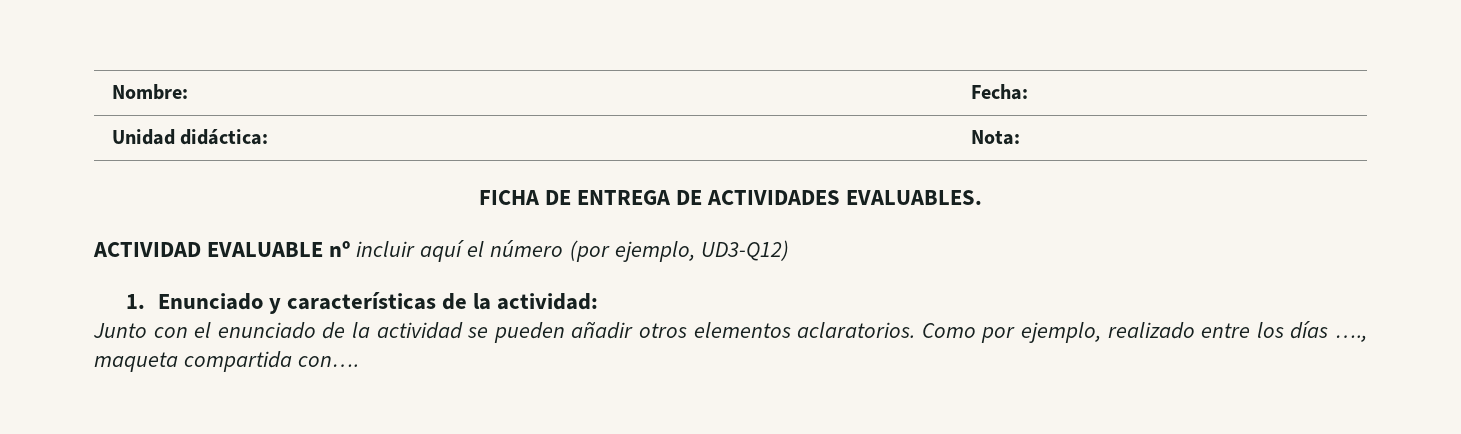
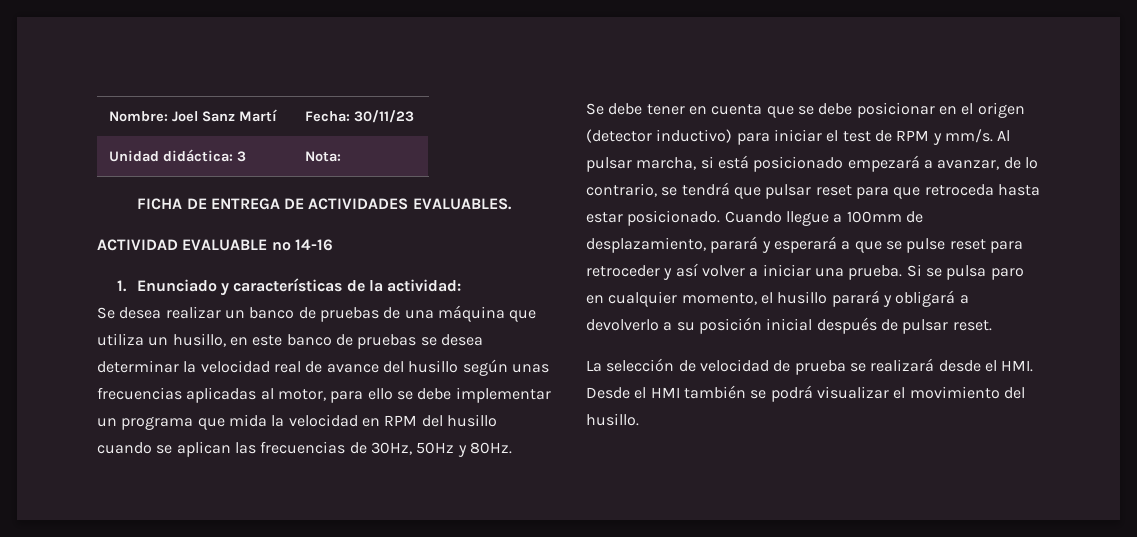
- Nombre: | Fecha:
+ Nombre: Joel Sanz Martí | Fecha: 30/11/23
- Unidad didáctica: | Nota:
+ Unidad didáctica: 3 | Nota:
- ACTIVIDAD EVALUABLE nº incluir aquí el número (por ejemplo, UD3-Q12)
+ ACTIVIDAD EVALUABLE nº 14-16
- Junto con el enunciado de la actividad se pueden añadir otros elementos aclaratorios. Como por ejemplo, realizado entre los días …., maqueta compartida con….
+ Se desea realizar un banco de pruebas de una máquina que utiliza un husillo, en este banco de pruebas se desea determinar la velocidad real de avance del husillo según unas frecuencias aplicadas al motor, para ello se debe implementar un programa que mida la velocidad en RPM del husillo cuando se aplican las frecuencias de 30Hz, 50Hz y 80Hz.
+ Se debe tener en cuenta que se debe posicionar en el origen (detector inductivo) para iniciar el test de RPM y mm/s. Al pulsar marcha, si está posicionado empezará a avanzar, de lo contrario, se tendrá que pulsar reset para que retroceda hasta estar posicionado. Cuando llegue a 100mm de desplazamiento, parará y esperará a que se pulse reset para retroceder y así volver a iniciar una prueba. Si se pulsa paro en cualquier momento, el husillo parará y obligará a devolverlo a su posición inicial después de pulsar reset.
+ La selección de velocidad de prueba se realizará desde el HMI. Desde el HMI también se podrá visualizar el movimiento del husillo.

